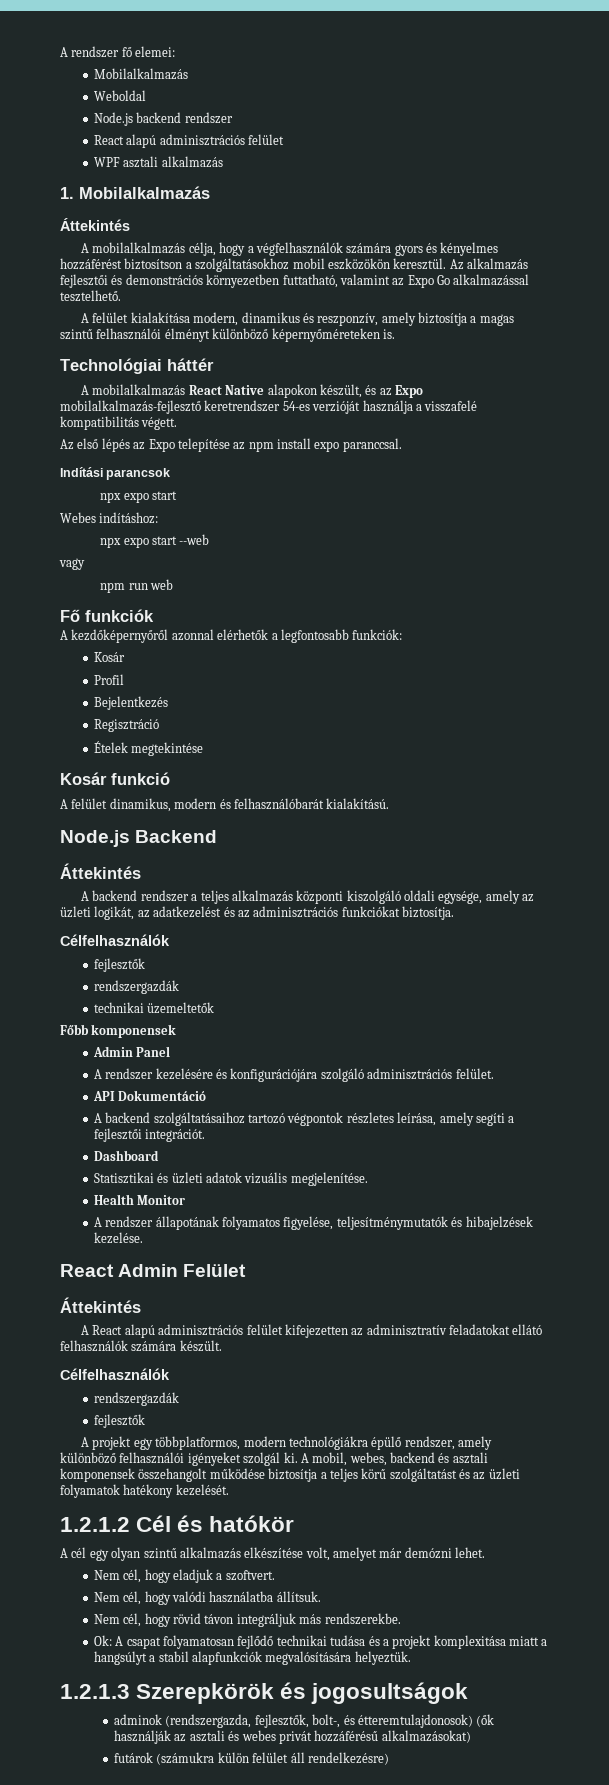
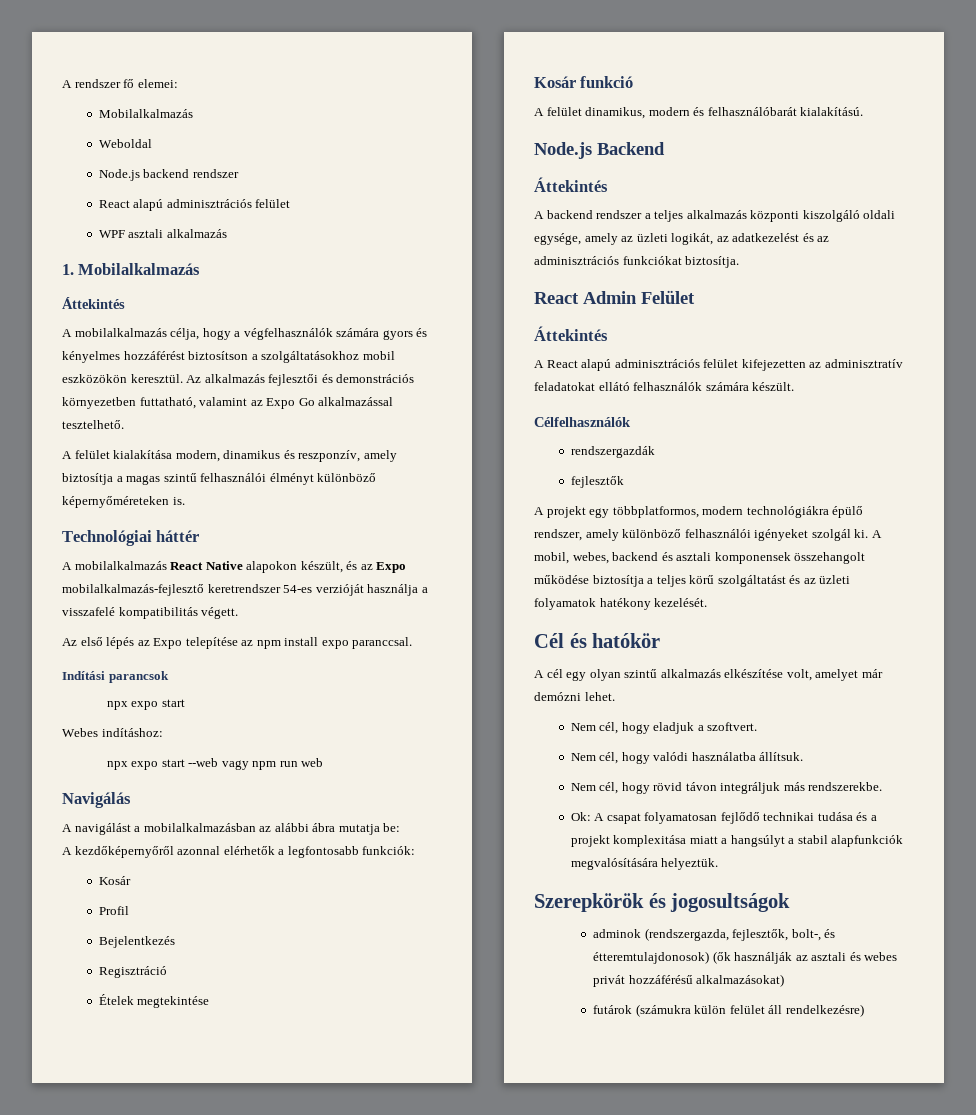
- npx expo start --web
- vagy
- npm run web
+ npx expo start --web vagy npm run web
- Fő funkciók
+ Navigálás
+ A navigálást a mobilalkalmazásban az alábbi ábra mutatja be:
  A backend rendszer a teljes alkalmazás központi kiszolgáló oldali egysége, amely az üzleti logikát, az adatkezelést és az adminisztrációs funkciókat biztosítja.
- Célfelhasználók
- fejlesztők
- rendszergazdák
- technikai üzemeltetők
- Főbb komponensek
- Admin Panel
- A rendszer kezelésére és konfigurációjára szolgáló adminisztrációs felület.
- API Dokumentáció
- A backend szolgáltatásaihoz tartozó végpontok részletes leírása, amely segíti a fejlesztői integrációt.
- Dashboard
- Statisztikai és üzleti adatok vizuális megjelenítése.
- Health Monitor
- A rendszer állapotának folyamatos figyelése, teljesítménymutatók és hibajelzések kezelése.
- 1.2.1.2 Cél és hatókör
+ Cél és hatókör
- 1.2.1.3 Szerepkörök és jogosultságok
+ Szerepkörök és jogosultságok

